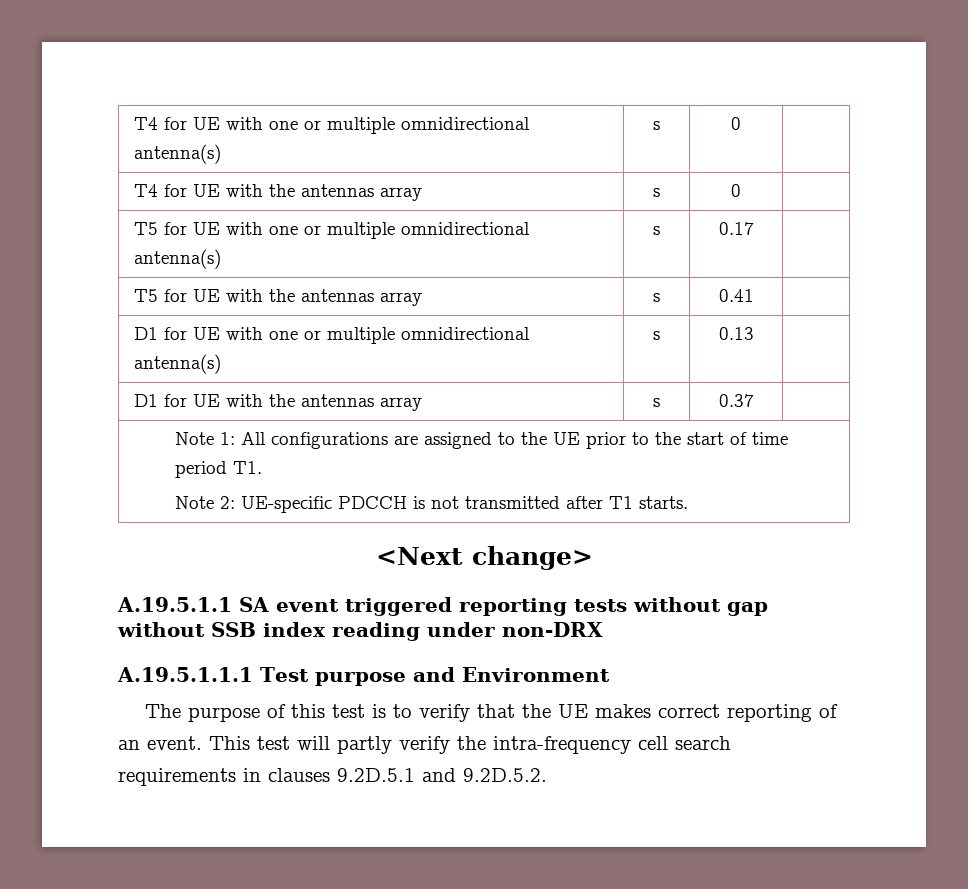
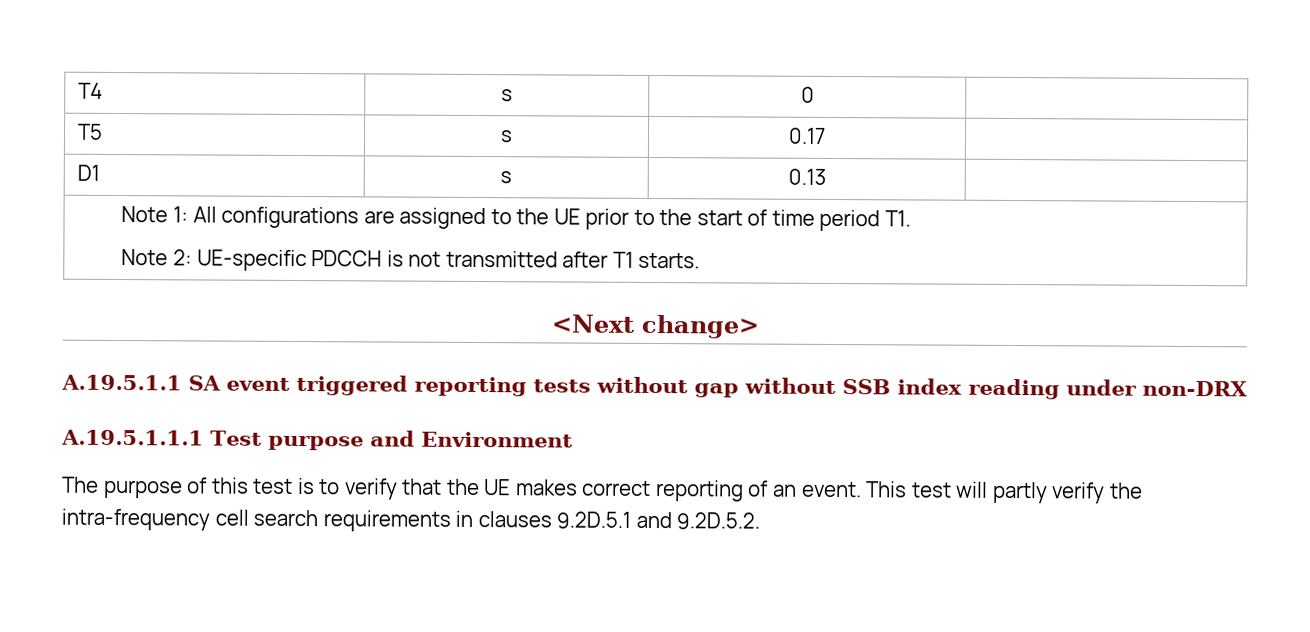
- T4 for UE with one or multiple omnidirectional antenna(s) | s | 0 |
- T4 for UE with the antennas array | s | 0 |
- T5 for UE with one or multiple omnidirectional antenna(s) | s | 0.17 |
- T5 for UE with the antennas array | s | 0.41 |
- D1 for UE with one or multiple omnidirectional antenna(s) | s | 0.13 |
- D1 for UE with the antennas array | s | 0.37 |
+ T4 | s | 0 |
+ T5 | s | 0.17 |
+ D1 | s | 0.13 |

